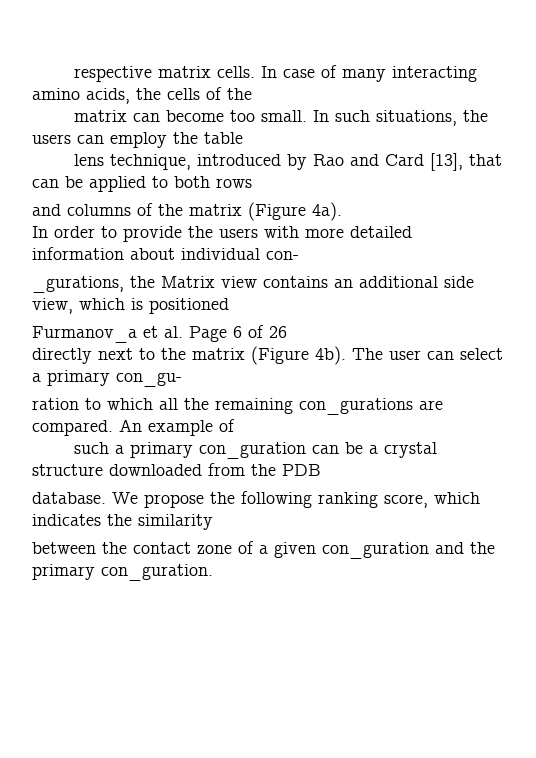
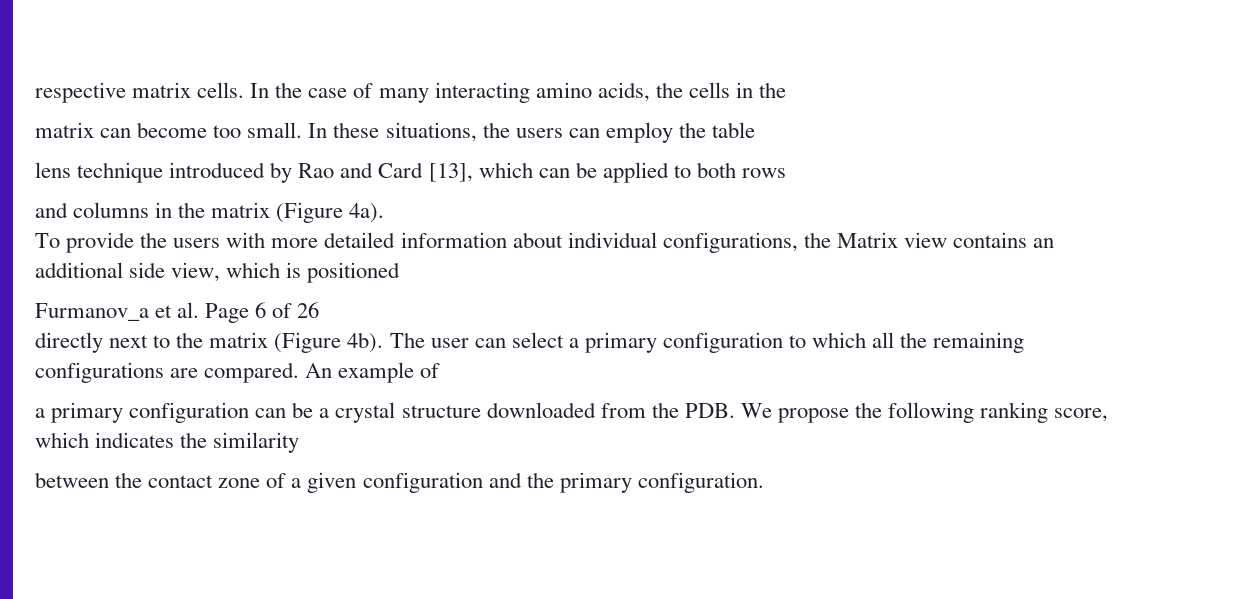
- In case of many interacting amino acids, the cells of the
+ In the case of many interacting amino acids, the cells in the
- In such situations, the users can employ the table
+ In these situations, the users can employ the table
- lens technique, introduced by Rao and Card [13], that can be applied to both rows
+ lens technique introduced by Rao and Card [13], which can be applied to both rows
- and columns of the matrix (Figure 4a).
+ and columns in the matrix (Figure 4a).
- In order to provide the users with more detailed information about individual con-
- _gurations, the Matrix view contains an additional side view, which is positioned
+ To provide the users with more detailed information about individual configurations, the Matrix view contains an additional side view, which is positioned
- The user can select a primary con_gu-
- ration to which all the remaining con_gurations are compared.
+ The user can select a primary configuration to which all the remaining configurations are compared.
- such a primary con_guration can be a crystal structure downloaded from the PDB
- database. We propose the following ranking score, which indicates the similarity
+ a primary configuration can be a crystal structure downloaded from the PDB. We propose the following ranking score, which indicates the similarity
- between the contact zone of a given con_guration and the primary con_guration.
+ between the contact zone of a given configuration and the primary configuration.

